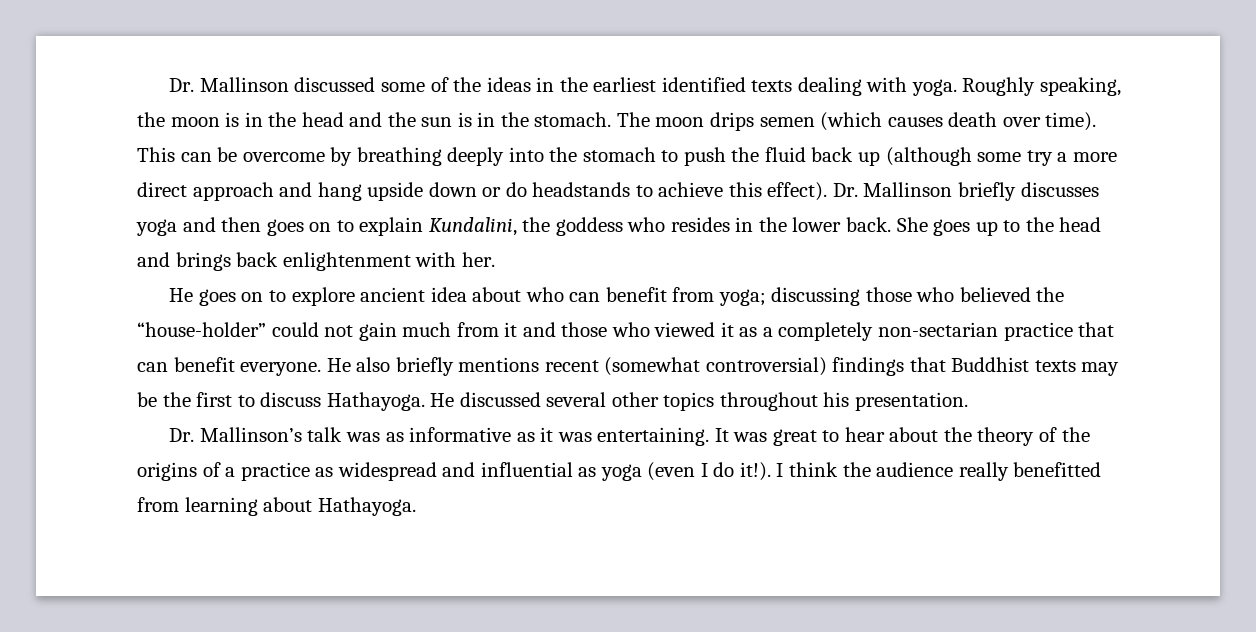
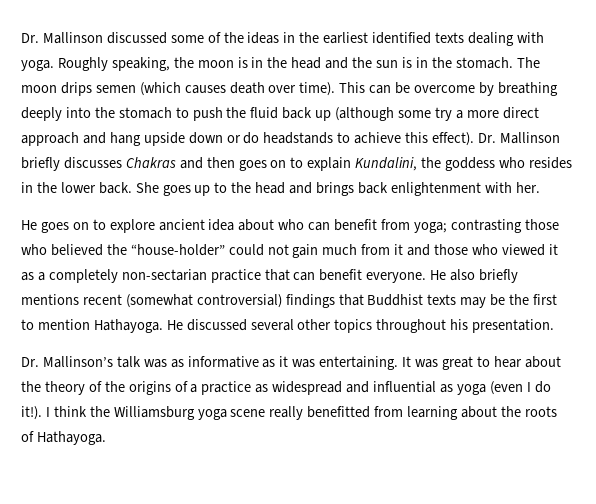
- Dr. Mallinson briefly discusses yoga and then goes on to explain Kundalini, the goddess who resides in the lower back.
+ Dr. Mallinson briefly discusses Chakras and then goes on to explain Kundalini, the goddess who resides in the lower back.
- He goes on to explore ancient idea about who can benefit from yoga; discussing those who believed the “house-holder” could not gain much from it and those who viewed it as a completely non-sectarian practice that can benefit everyone.
+ He goes on to explore ancient idea about who can benefit from yoga; contrasting those who believed the “house-holder” could not gain much from it and those who viewed it as a completely non-sectarian practice that can benefit everyone.
- He also briefly mentions recent (somewhat controversial) findings that Buddhist texts may be the first to discuss Hathayoga.
+ He also briefly mentions recent (somewhat controversial) findings that Buddhist texts may be the first to mention Hathayoga.
- I think the audience really benefitted from learning about Hathayoga.
+ I think the Williamsburg yoga scene really benefitted from learning about the roots of Hathayoga.

